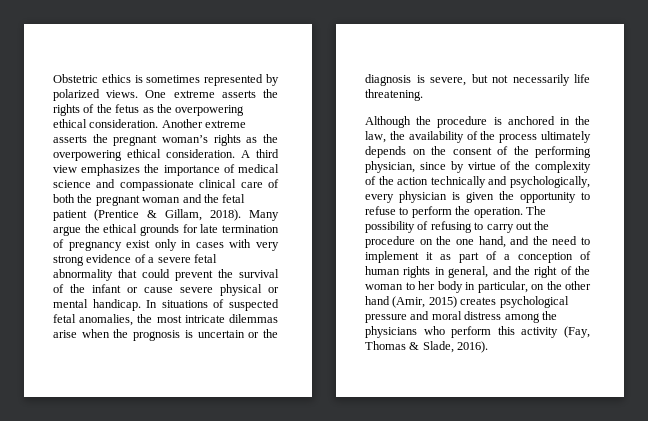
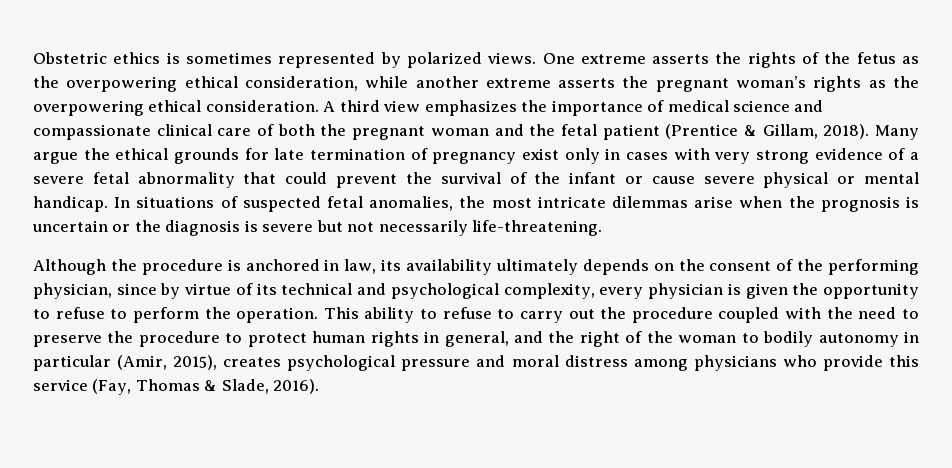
- One extreme asserts the rights of the fetus as the overpowering ethical consideration. Another extreme asserts the pregnant woman’s rights as the overpowering ethical consideration.
+ One extreme asserts the rights of the fetus as the overpowering ethical consideration, while another extreme asserts the pregnant woman’s rights as the overpowering ethical consideration.
- In situations of suspected fetal anomalies, the most intricate dilemmas arise when the prognosis is uncertain or the diagnosis is severe, but not necessarily life threatening.
+ In situations of suspected fetal anomalies, the most intricate dilemmas arise when the prognosis is uncertain or the diagnosis is severe but not necessarily life-threatening.
- Although the procedure is anchored in the law, the availability of the process ultimately depends on the consent of the performing physician, since by virtue of the complexity of the action technically and psychologically, every physician is given the opportunity to refuse to perform the operation.
+ Although the procedure is anchored in law, its availability ultimately depends on the consent of the performing physician, since by virtue of its technical and psychological complexity, every physician is given the opportunity to refuse to perform the operation.
- The possibility of refusing to carry out the procedure on the one hand, and the need to implement it as part of a conception of human rights in general, and the right of the woman to her body in particular, on the other hand (Amir, 2015) creates psychological pressure and moral distress among the physicians who perform this activity (Fay, Thomas & Slade, 2016).
+ This ability to refuse to carry out the procedure coupled with the need to preserve the procedure to protect human rights in general, and the right of the woman to bodily autonomy in particular (Amir, 2015), creates psychological pressure and moral distress among physicians who provide this service (Fay, Thomas & Slade, 2016).

